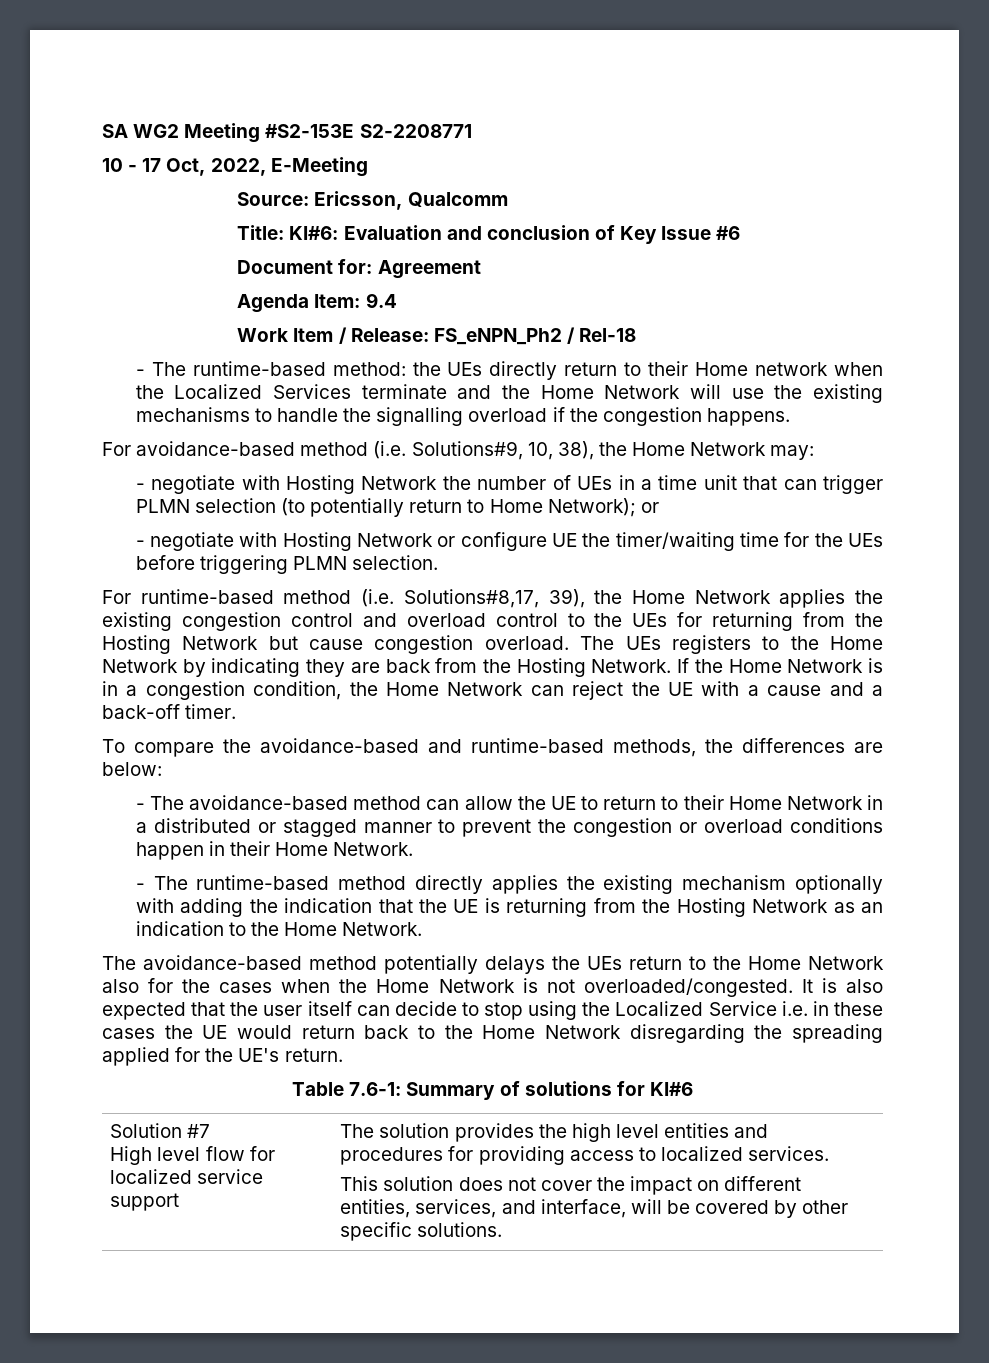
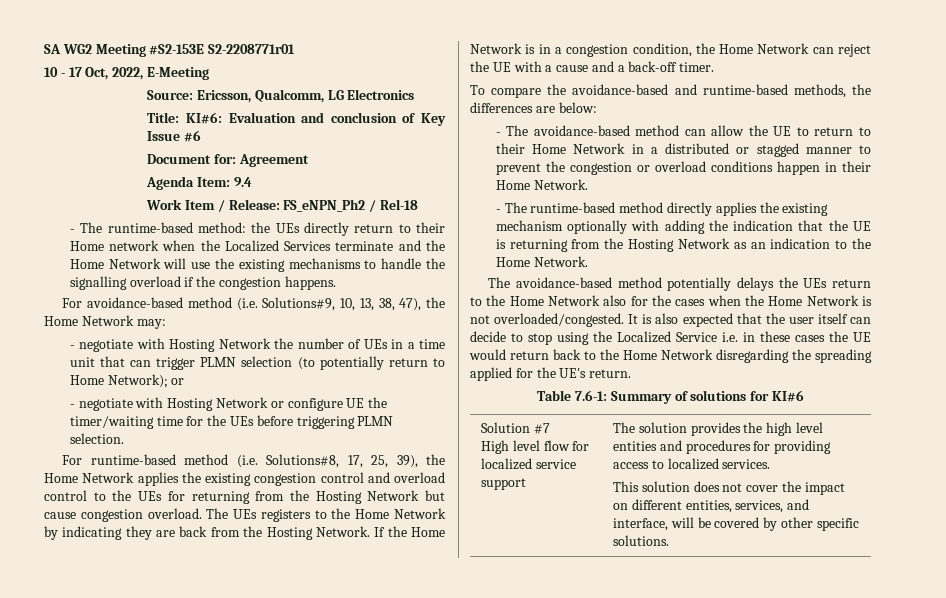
- SA WG2 Meeting #S2-153E S2-2208771
+ SA WG2 Meeting #S2-153E S2-2208771r01
- Source: Ericsson, Qualcomm
+ Source: Ericsson, Qualcomm, LG Electronics
- For avoidance-based method (i.e. Solutions#9, 10, 38), the Home Network may:
+ For avoidance-based method (i.e. Solutions#9, 10, 13, 38, 47), the Home Network may:
- For runtime-based method (i.e. Solutions#8,17, 39), the Home Network applies the existing congestion control and overload control to the UEs for returning from the Hosting Network but cause congestion overload.
+ For runtime-based method (i.e. Solutions#8, 17, 25, 39), the Home Network applies the existing congestion control and overload control to the UEs for returning from the Hosting Network but cause congestion overload.

